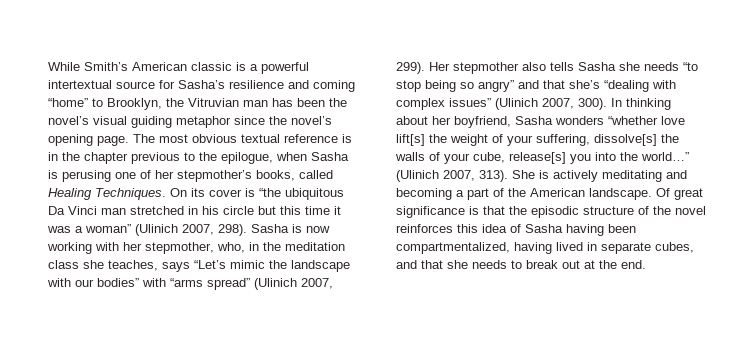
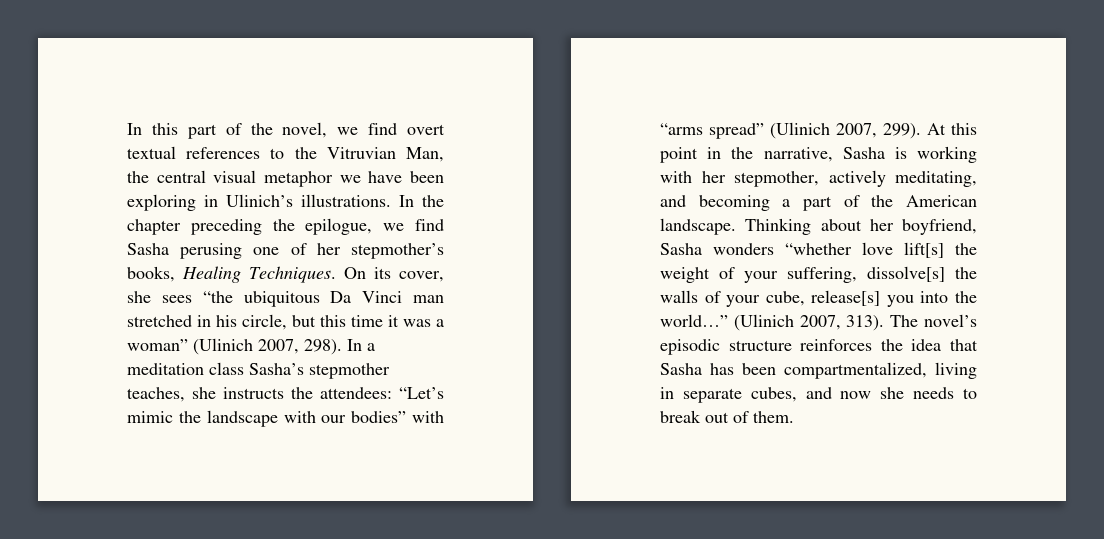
- While Smith’s American classic is a powerful intertextual source for Sasha’s resilience and coming “home” to Brooklyn, the Vitruvian man has been the novel’s visual guiding metaphor since the novel’s opening page. The most obvious textual reference is in the chapter previous to the epilogue, when Sasha is perusing one of her stepmother’s books, called Healing Techniques.
+ In this part of the novel, we find overt textual references to the Vitruvian Man, the central visual metaphor we have been exploring in Ulinich’s illustrations. In the chapter preceding the epilogue, we find Sasha perusing one of her stepmother’s books, Healing Techniques.
- On its cover is “the ubiquitous Da Vinci man stretched in his circle but this time it was a woman” (Ulinich 2007, 298).
+ On its cover, she sees “the ubiquitous Da Vinci man stretched in his circle, but this time it was a woman” (Ulinich 2007, 298).
- Sasha is now working with her stepmother, who, in the meditation class she teaches, says “Let’s mimic the landscape with our bodies” with “arms spread” (Ulinich 2007, 299).
+ In a meditation class Sasha’s stepmother teaches, she instructs the attendees: “Let’s mimic the landscape with our bodies” with “arms spread” (Ulinich 2007, 299).
- Her stepmother also tells Sasha she needs “to stop being so angry” and that she’s “dealing with complex issues” (Ulinich 2007, 300). In thinking about her boyfriend, Sasha wonders “whether love lift[s] the weight of your suffering, dissolve[s] the walls of your cube, release[s] you into the world…”
+ At this point in the narrative, Sasha is working with her stepmother, actively meditating, and becoming a part of the American landscape. Thinking about her boyfriend, Sasha wonders “whether love lift[s] the weight of your suffering, dissolve[s] the walls of your cube, release[s] you into the world…”
- She is actively meditating and becoming a part of the American landscape. Of great significance is that the episodic structure of the novel reinforces this idea of Sasha having been compartmentalized, having lived in separate cubes, and that she needs to break out at the end.
+ The novel’s episodic structure reinforces the idea that Sasha has been compartmentalized, living in separate cubes, and now she needs to break out of them.

